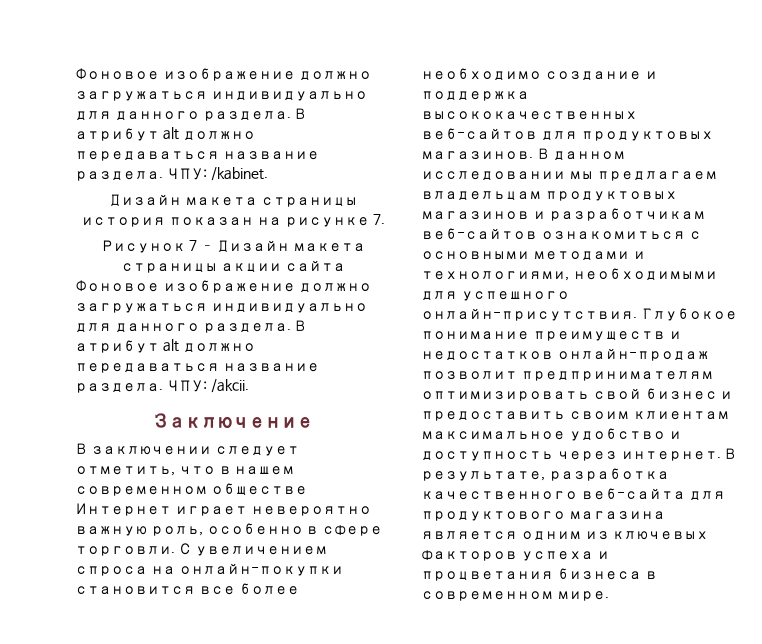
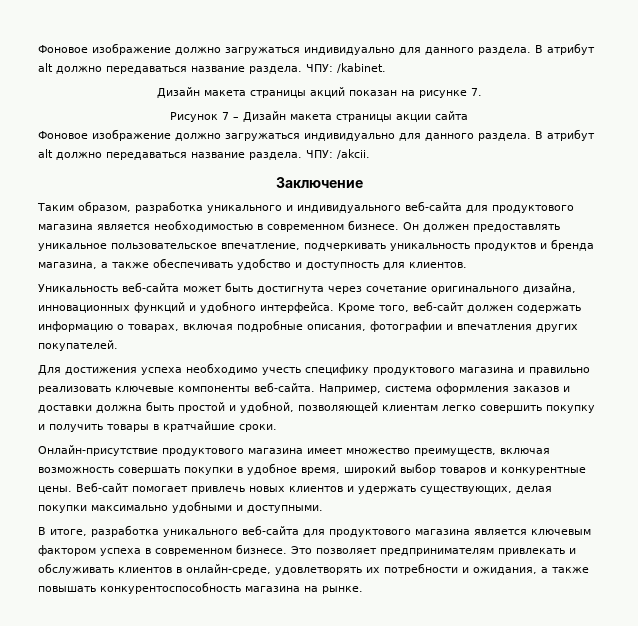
- Дизайн макета страницы история показан на рисунке 7.
+ Дизайн макета страницы акций показан на рисунке 7.
- В заключении следует отметить, что в нашем современном обществе Интернет играет невероятно важную роль, особенно в сфере торговли. С увеличением спроса на онлайн-покупки становится все более необходимо создание и поддержка высококачественных веб-сайтов для продуктовых магазинов. В данном исследовании мы предлагаем владельцам продуктовых магазинов и разработчикам веб-сайтов ознакомиться с основными методами и технологиями, необходимыми для успешного онлайн-присутствия. Глубокое понимание преимуществ и недостатков онлайн-продаж позволит предпринимателям оптимизировать свой бизнес и предоставить своим клиентам максимальное удобство и доступность через интернет. В результате, разработка качественного веб-сайта для продуктового магазина является одним из ключевых факторов успеха и процветания бизнеса в современном мире.
+ Таким образом, разработка уникального и индивидуального веб-сайта для продуктового магазина является необходимостью в современном бизнесе. Он должен предоставлять уникальное пользовательское впечатление, подчеркивать уникальность продуктов и бренда магазина, а также обеспечивать удобство и доступность для клиентов.
+ Уникальность веб-сайта может быть достигнута через сочетание оригинального дизайна, инновационных функций и удобного интерфейса. Кроме того, веб-сайт должен содержать информацию о товарах, включая подробные описания, фотографии и впечатления других покупателей.
+ Для достижения успеха необходимо учесть специфику продуктового магазина и правильно реализовать ключевые компоненты веб-сайта. Например, система оформления заказов и доставки должна быть простой и удобной, позволяющей клиентам легко совершить покупку и получить товары в кратчайшие сроки.
+ Онлайн-присутствие продуктового магазина имеет множество преимуществ, включая возможность совершать покупки в удобное время, широкий выбор товаров и конкурентные цены. Веб-сайт помогает привлечь новых клиентов и удержать существующих, делая покупки максимально удобными и доступными.
+ В итоге, разработка уникального веб-сайта для продуктового магазина является ключевым фактором успеха в современном бизнесе. Это позволяет предпринимателям привлекать и обслуживать клиентов в онлайн-среде, удовлетворять их потребности и ожидания, а также повышать конкурентоспособность магазина на рынке.

